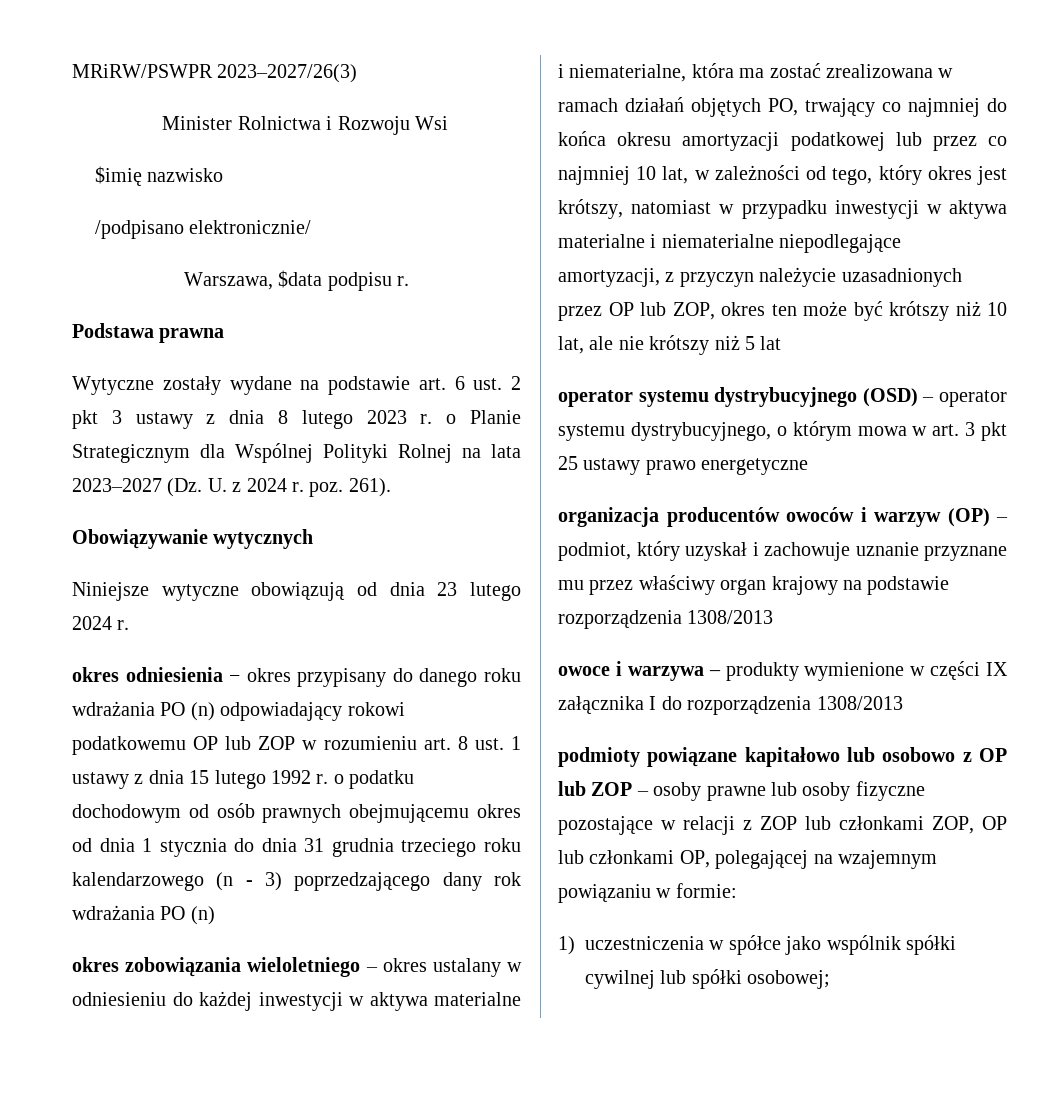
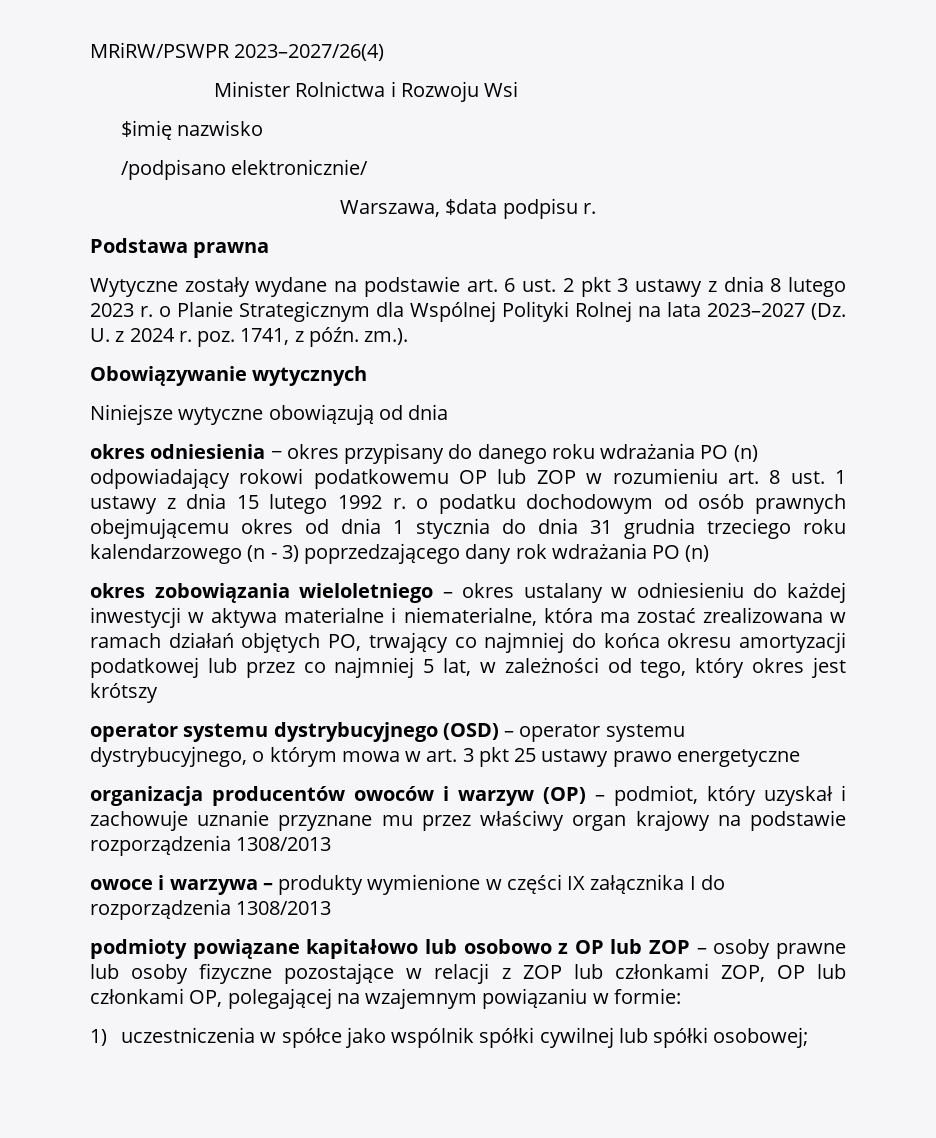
- MRiRW/PSWPR 2023–2027/26(3)
+ MRiRW/PSWPR 2023–2027/26(4)
- Wytyczne zostały wydane na podstawie art. 6 ust. 2 pkt 3 ustawy z dnia 8 lutego 2023 r. o Planie Strategicznym dla Wspólnej Polityki Rolnej na lata 2023–2027 (Dz. U. z 2024 r. poz. 261).
+ Wytyczne zostały wydane na podstawie art. 6 ust. 2 pkt 3 ustawy z dnia 8 lutego 2023 r. o Planie Strategicznym dla Wspólnej Polityki Rolnej na lata 2023–2027 (Dz. U. z 2024 r. poz. 1741, z późn. zm.).
- Niniejsze wytyczne obowiązują od dnia 23 lutego 2024 r.
+ Niniejsze wytyczne obowiązują od dnia
- okres zobowiązania wieloletniego – okres ustalany w odniesieniu do każdej inwestycji w aktywa materialne i niematerialne, która ma zostać zrealizowana w ramach działań objętych PO, trwający co najmniej do końca okresu amortyzacji podatkowej lub przez co najmniej 10 lat, w zależności od tego, który okres jest krótszy, natomiast w przypadku inwestycji w aktywa materialne i niematerialne niepodlegające amortyzacji, z przyczyn należycie uzasadnionych przez OP lub ZOP, okres ten może być krótszy niż 10 lat, ale nie krótszy niż 5 lat
+ okres zobowiązania wieloletniego – okres ustalany w odniesieniu do każdej inwestycji w aktywa materialne i niematerialne, która ma zostać zrealizowana w ramach działań objętych PO, trwający co najmniej do końca okresu amortyzacji podatkowej lub przez co najmniej 5 lat, w zależności od tego, który okres jest krótszy

